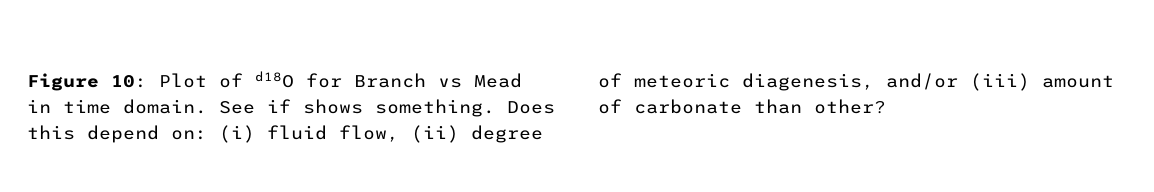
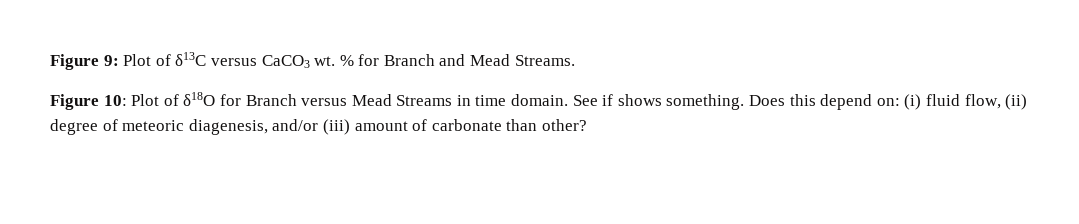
- Figure 10: Plot of d18O for Branch vs Mead in time domain.
+ Figure 9: Plot of δ13C versus CaCO3 wt. % for Branch and Mead Streams.
+ Figure 10: Plot of δ18O for Branch versus Mead Streams in time domain.

